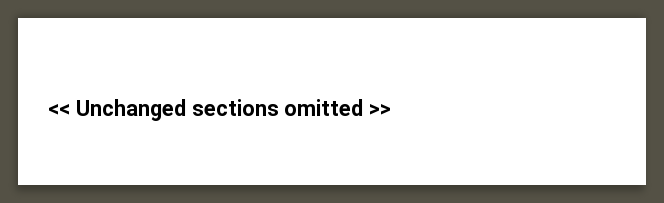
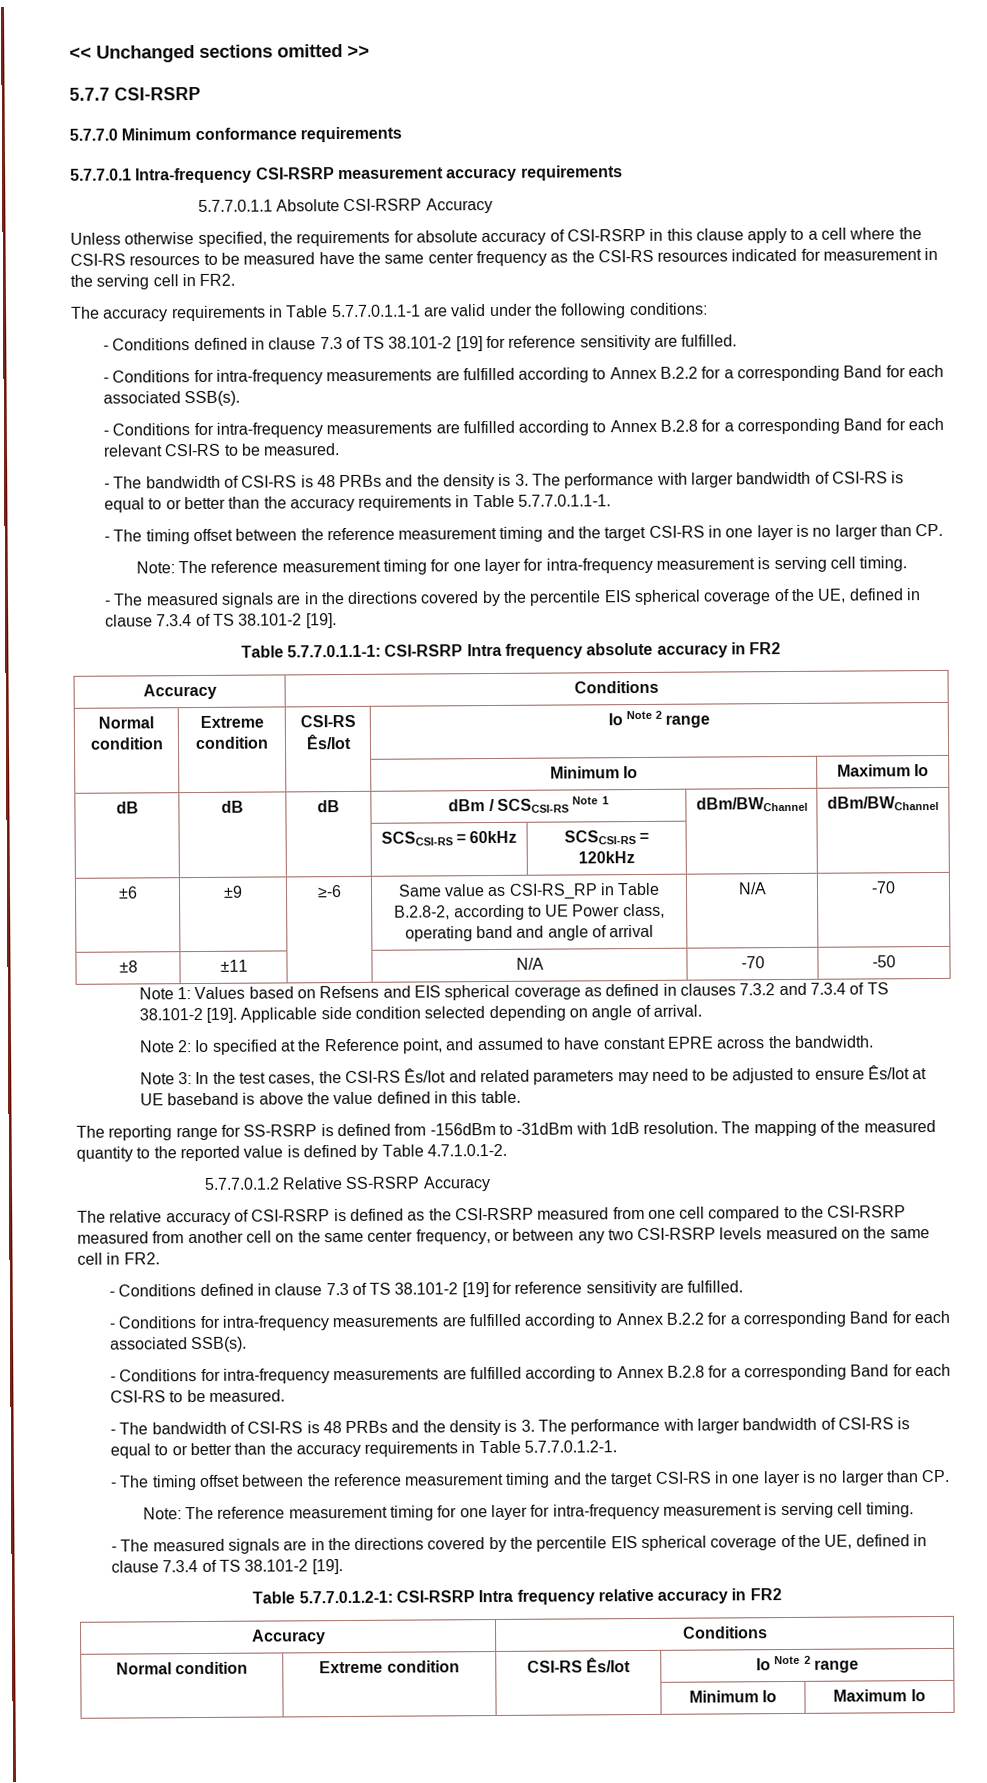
+ 5.7.7 CSI-RSRP
+ 5.7.7.0 Minimum conformance requirements
+ 5.7.7.0.1 Intra-frequency CSI-RSRP measurement accuracy requirements
+ 5.7.7.0.1.1 Absolute CSI-RSRP Accuracy
+ Unless otherwise specified, the requirements for absolute accuracy of CSI-RSRP in this clause apply to a cell where the CSI-RS resources to be measured have the same center frequency as the CSI-RS resources indicated for measurement in the serving cell in FR2.
+ The accuracy requirements in Table 5.7.7.0.1.1-1 are valid under the following conditions:
+ - Conditions defined in clause 7.3 of TS 38.101-2 [19] for reference sensitivity are fulfilled.
+ - Conditions for intra-frequency measurements are fulfilled according to Annex B.2.2 for a corresponding Band for each associated SSB(s).
+ - Conditions for intra-frequency measurements are fulfilled according to Annex B.2.8 for a corresponding Band for each relevant CSI-RS to be measured.
+ - The bandwidth of CSI-RS is 48 PRBs and the density is 3. The performance with larger bandwidth of CSI-RS is equal to or better than the accuracy requirements in Table 5.7.7.0.1.1-1.
+ - The timing offset between the reference measurement timing and the target CSI-RS in one layer is no larger than CP.
+ Note: The reference measurement timing for one layer for intra-frequency measurement is serving cell timing.
+ - The measured signals are in the directions covered by the percentile EIS spherical coverage of the UE, defined in clause 7.3.4 of TS 38.101-2 [19].
+ Table 5.7.7.0.1.1-1: CSI-RSRP Intra frequency absolute accuracy in FR2
+ Accuracy | Conditions
+ Normal condition | Extreme condition | CSI-RS Ês/Iot | Io Note 2 range
+ | | | Minimum Io | Maximum Io
+ dB | dB | dB | dBm / SCSCSI-RS Note 1 | dBm/BWChannel | dBm/BWChannel
+ | | | SCSCSI-RS = 60kHz | SCSCSI-RS = 120kHz | |
+ ±6 | ±9 | ≥-6 | Same value as CSI-RS_RP in Table B.2.8-2, according to UE Power class, operating band and angle of arrival | N/A | -70
+ ±8 | ±11 | | N/A | -70 | -50
+ Note 1: Values based on Refsens and EIS spherical coverage as defined in clauses 7.3.2 and 7.3.4 of TS 38.101-2 [19]. Applicable side condition selected depending on angle of arrival.
+ Note 2: Io specified at the Reference point, and assumed to have constant EPRE across the bandwidth.
+ Note 3: In the test cases, the CSI-RS Ês/Iot and related parameters may need to be adjusted to ensure Ês/Iot at UE baseband is above the value defined in this table.
+ The reporting range for SS-RSRP is defined from -156dBm to -31dBm with 1dB resolution. The mapping of the measured quantity to the reported value is defined by Table 4.7.1.0.1-2.
+ 5.7.7.0.1.2 Relative SS-RSRP Accuracy
+ The relative accuracy of CSI-RSRP is defined as the CSI-RSRP measured from one cell compared to the CSI-RSRP measured from another cell on the same center frequency, or between any two CSI-RSRP levels measured on the same cell in FR2.
+ - Conditions defined in clause 7.3 of TS 38.101-2 [19] for reference sensitivity are fulfilled.
+ - Conditions for intra-frequency measurements are fulfilled according to Annex B.2.2 for a corresponding Band for each associated SSB(s).
+ - Conditions for intra-frequency measurements are fulfilled according to Annex B.2.8 for a corresponding Band for each CSI-RS to be measured.
+ - The bandwidth of CSI-RS is 48 PRBs and the density is 3. The performance with larger bandwidth of CSI-RS is equal to or better than the accuracy requirements in Table 5.7.7.0.1.2-1.
+ - The timing offset between the reference measurement timing and the target CSI-RS in one layer is no larger than CP.
+ Note: The reference measurement timing for one layer for intra-frequency measurement is serving cell timing.
+ - The measured signals are in the directions covered by the percentile EIS spherical coverage of the UE, defined in clause 7.3.4 of TS 38.101-2 [19].
+ Table 5.7.7.0.1.2-1: CSI-RSRP Intra frequency relative accuracy in FR2
+ Accuracy | Conditions
+ Normal condition | Extreme condition | CSI-RS Ês/Iot | Io Note 2 range
+ | | | Minimum Io | Maximum Io

